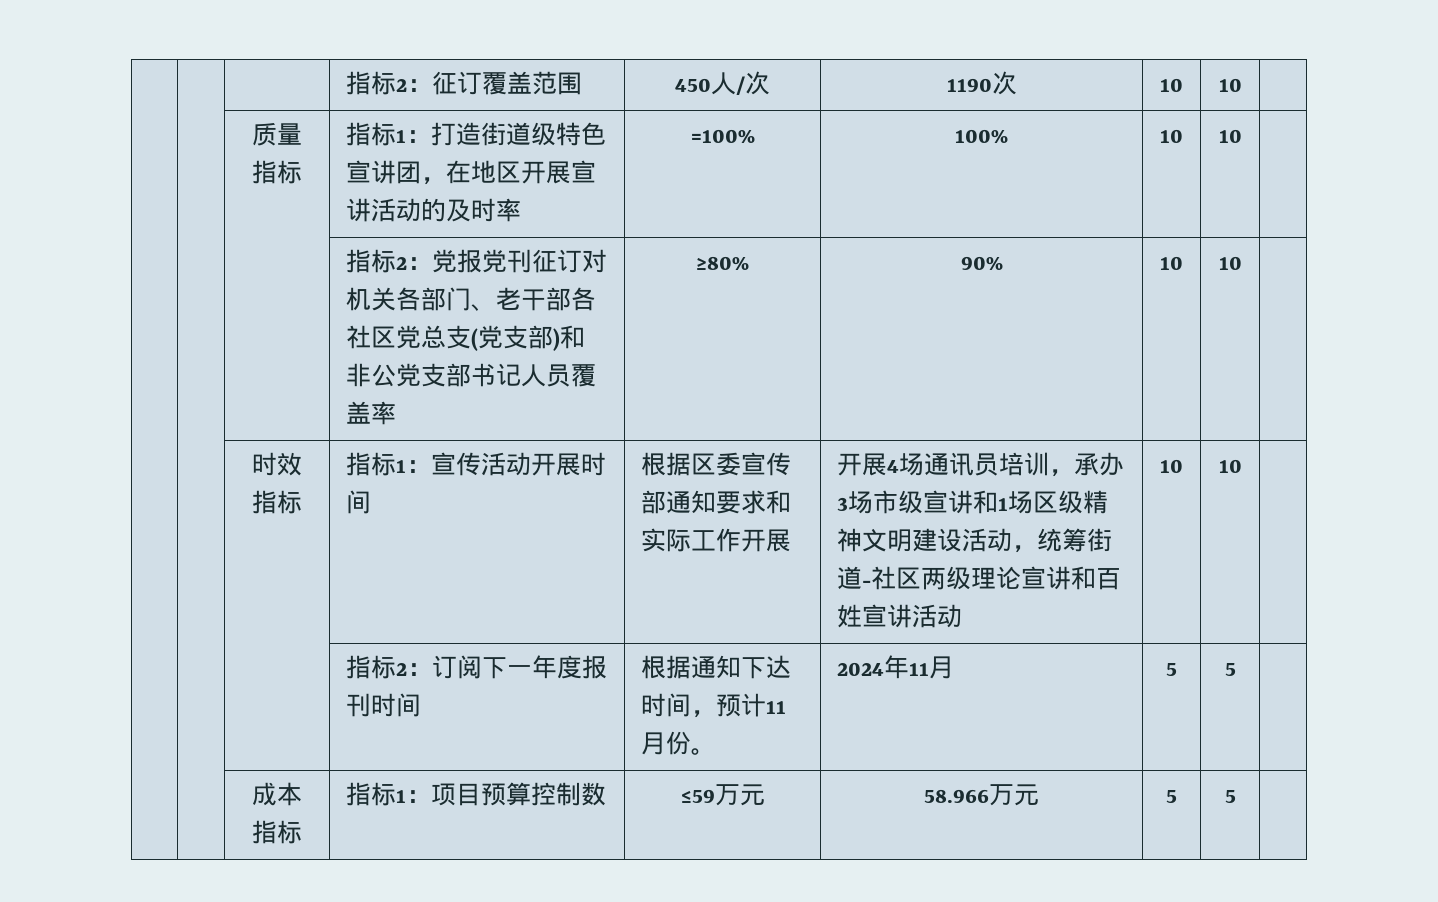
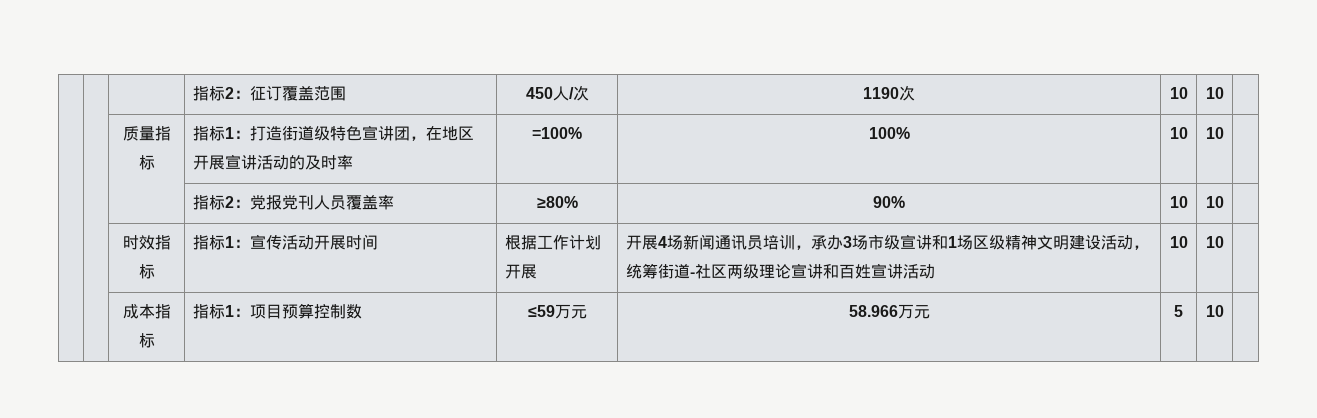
- | | | 指标2：党报党刊征订对机关各部门、老干部各社区党总支(党支部)和非公党支部书记人员覆盖率 | ≥80% | 90% | 10 | 10 |
+ | | | 指标2：党报党刊人员覆盖率 | ≥80% | 90% | 10 | 10 |
- 根据区委宣传部通知要求和实际工作开展
+ 根据工作计划开展
- 开展4场通讯员培训，承办3场市级宣讲和1场区级精神文明建设活动，统筹街道-社区两级理论宣讲和百姓宣讲活动
+ 开展4场新闻通讯员培训，承办3场市级宣讲和1场区级精神文明建设活动，统筹街道-社区两级理论宣讲和百姓宣讲活动
- | | | 指标2：订阅下一年度报刊时间 | 根据通知下达时间，预计11月份。 | 2024年11月 | 5 | 5 |
- | | 成本指标 | 指标1：项目预算控制数 | ≤59万元 | 58.966万元 | 5 | 5 |
+ | | 成本指标 | 指标1：项目预算控制数 | ≤59万元 | 58.966万元 | 5 | 10 |

